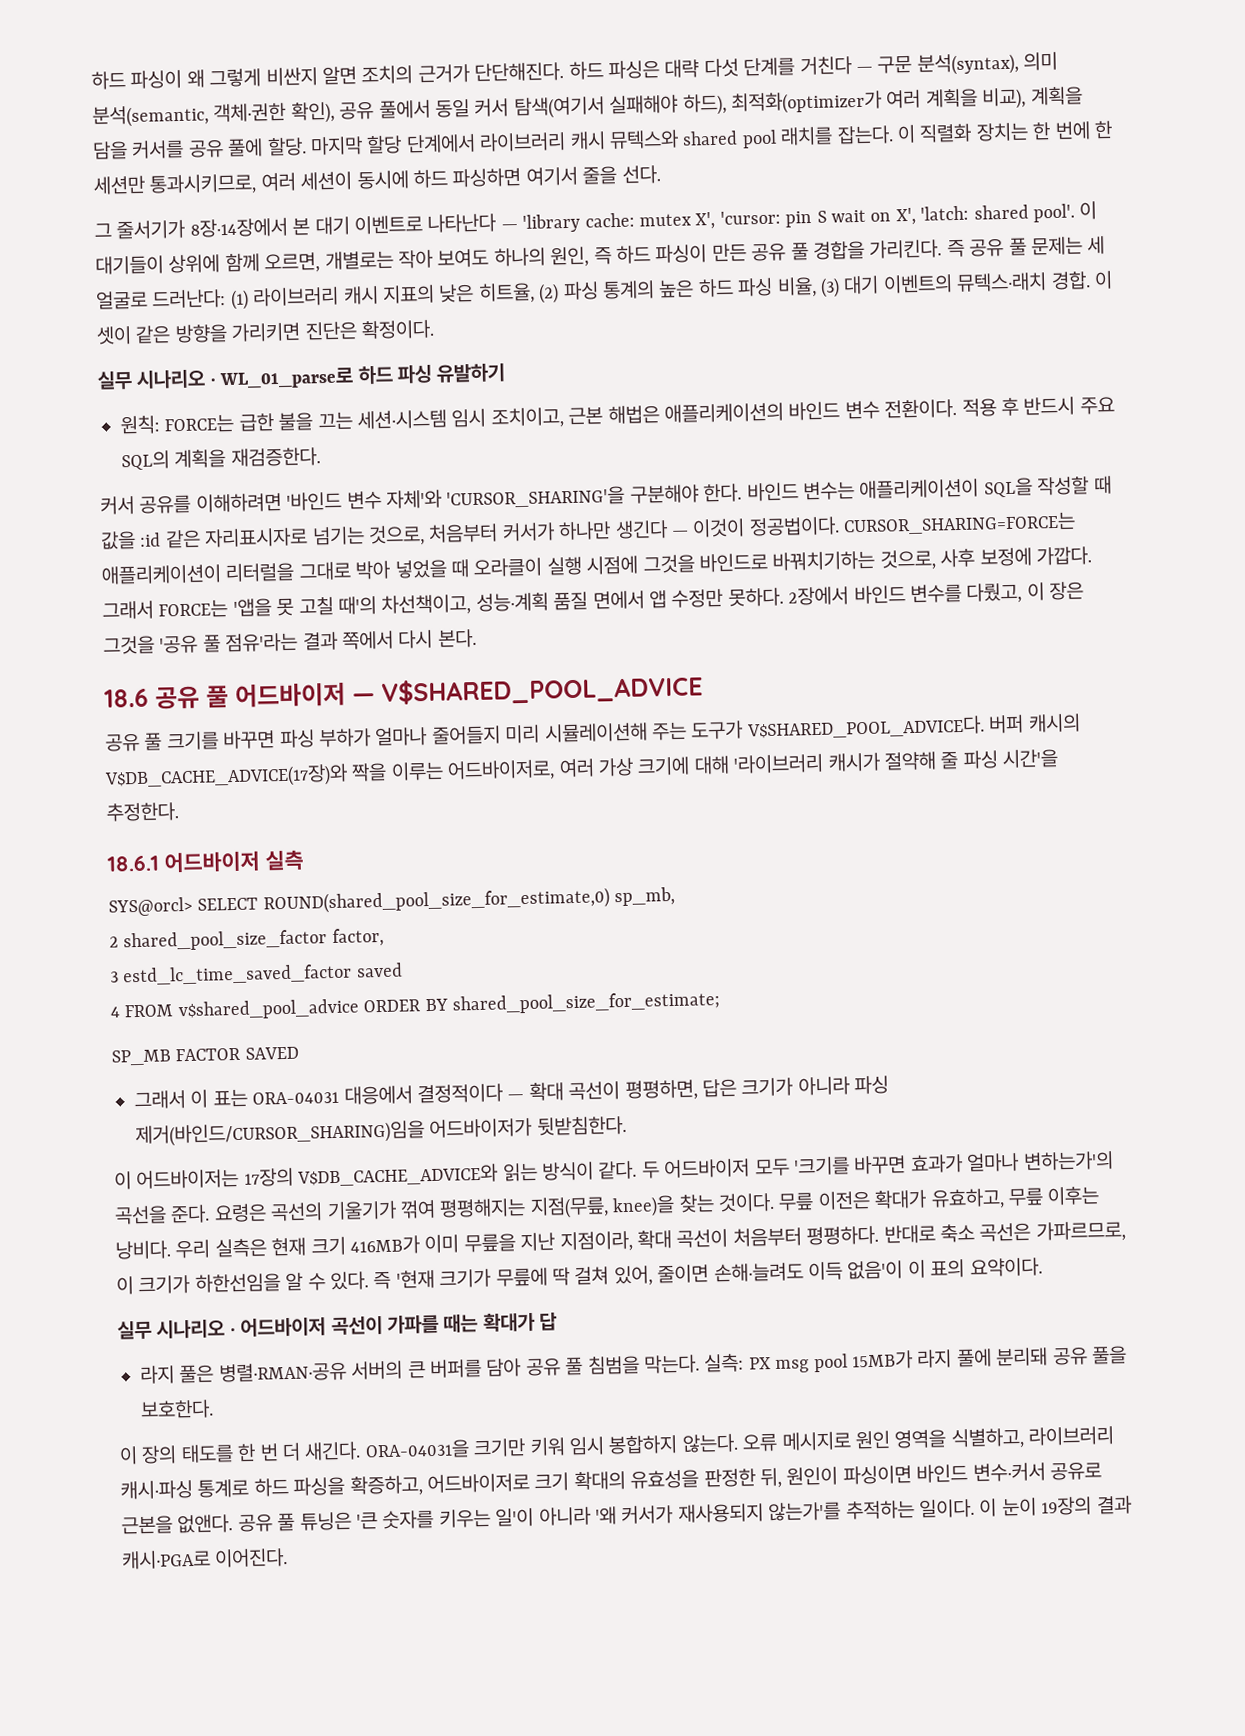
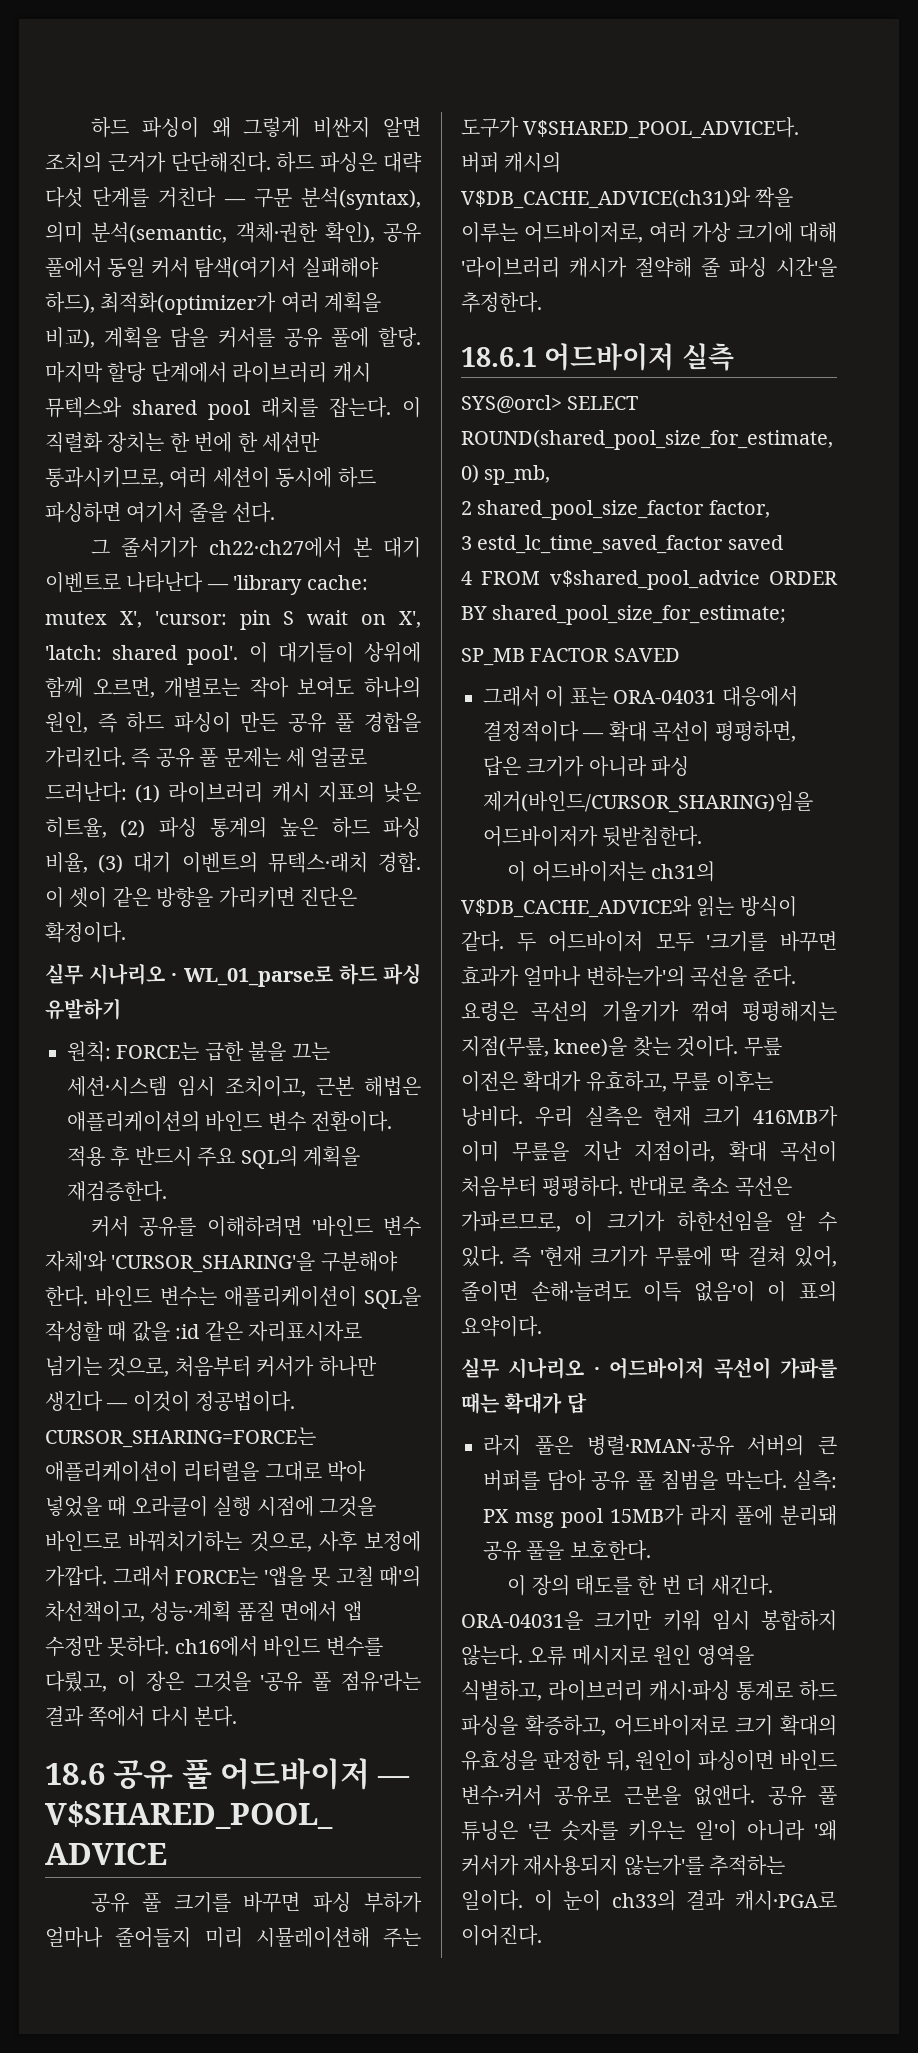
- 그 줄서기가 8장·14장에서 본 대기 이벤트로 나타난다 — 'library cache: mutex X', 'cursor: pin S wait on X', 'latch: shared pool'.
+ 그 줄서기가 ch22·ch27에서 본 대기 이벤트로 나타난다 — 'library cache: mutex X', 'cursor: pin S wait on X', 'latch: shared pool'.
- 그래서 FORCE는 '앱을 못 고칠 때'의 차선책이고, 성능·계획 품질 면에서 앱 수정만 못하다. 2장에서 바인드 변수를 다뤘고, 이 장은 그것을 '공유 풀 점유'라는 결과 쪽에서 다시 본다.
+ 그래서 FORCE는 '앱을 못 고칠 때'의 차선책이고, 성능·계획 품질 면에서 앱 수정만 못하다. ch16에서 바인드 변수를 다뤘고, 이 장은 그것을 '공유 풀 점유'라는 결과 쪽에서 다시 본다.
- 버퍼 캐시의 V$DB_CACHE_ADVICE(17장)와 짝을 이루는 어드바이저로, 여러 가상 크기에 대해 '라이브러리 캐시가 절약해 줄 파싱 시간'을 추정한다.
+ 버퍼 캐시의 V$DB_CACHE_ADVICE(ch31)와 짝을 이루는 어드바이저로, 여러 가상 크기에 대해 '라이브러리 캐시가 절약해 줄 파싱 시간'을 추정한다.
- 이 어드바이저는 17장의 V$DB_CACHE_ADVICE와 읽는 방식이 같다.
+ 이 어드바이저는 ch31의 V$DB_CACHE_ADVICE와 읽는 방식이 같다.
- 이 눈이 19장의 결과 캐시·PGA로 이어진다.
+ 이 눈이 ch33의 결과 캐시·PGA로 이어진다.

